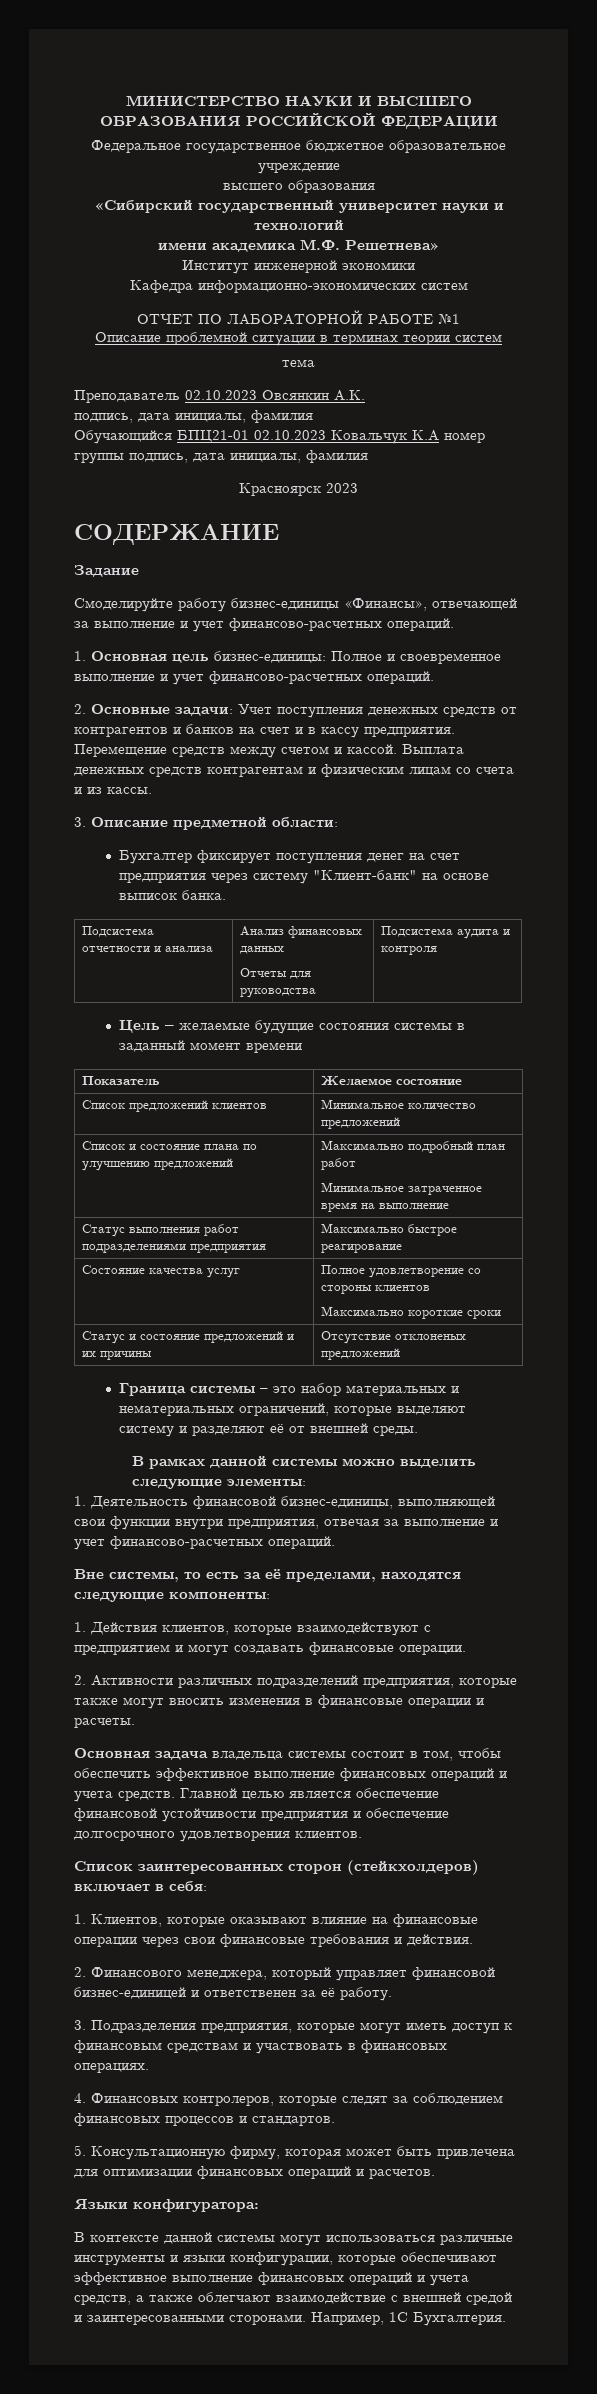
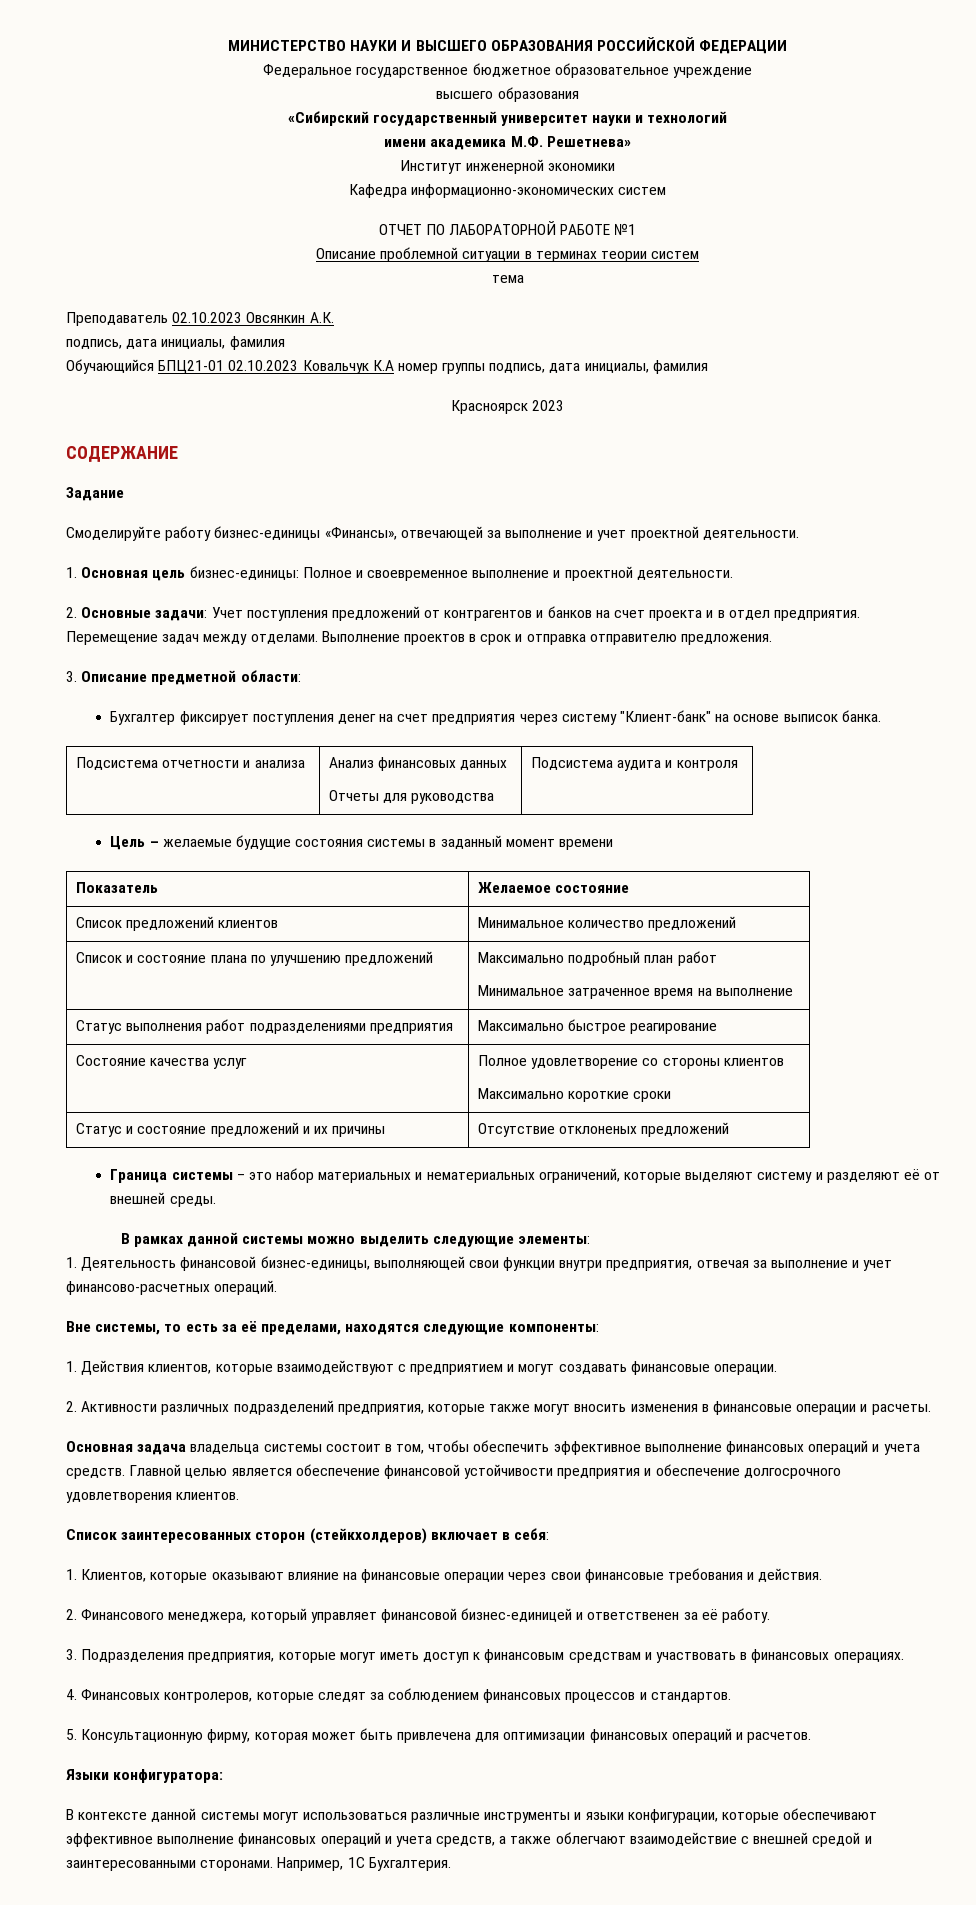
- Смоделируйте работу бизнес-единицы «Финансы», отвечающей за выполнение и учет финансово-расчетных операций.
+ Смоделируйте работу бизнес-единицы «Финансы», отвечающей за выполнение и учет проектной деятельности.
- 1. Основная цель бизнес-единицы: Полное и своевременное выполнение и учет финансово-расчетных операций.
+ 1. Основная цель бизнес-единицы: Полное и своевременное выполнение и проектной деятельности.
- 2. Основные задачи: Учет поступления денежных средств от контрагентов и банков на счет и в кассу предприятия.
+ 2. Основные задачи: Учет поступления предложений от контрагентов и банков на счет проекта и в отдел предприятия.
- Перемещение средств между счетом и кассой. Выплата денежных средств контрагентам и физическим лицам со счета и из кассы.
+ Перемещение задач между отделами. Выполнение проектов в срок и отправка отправителю предложения.

